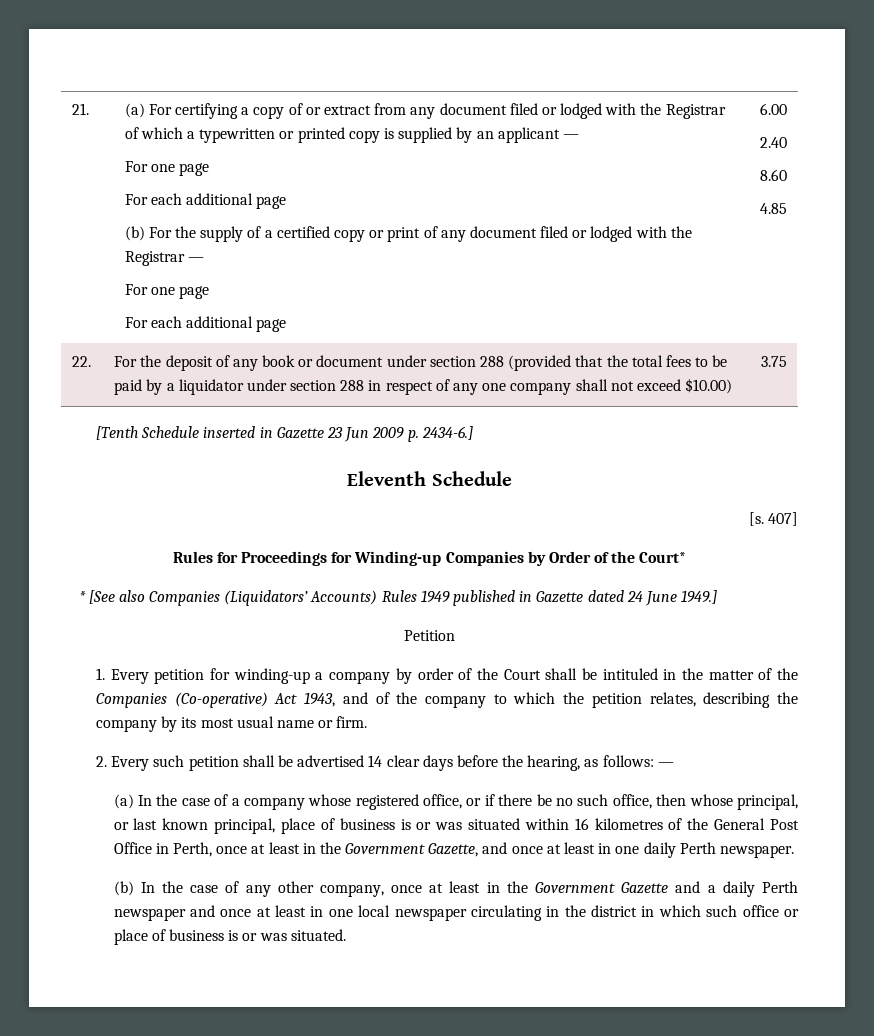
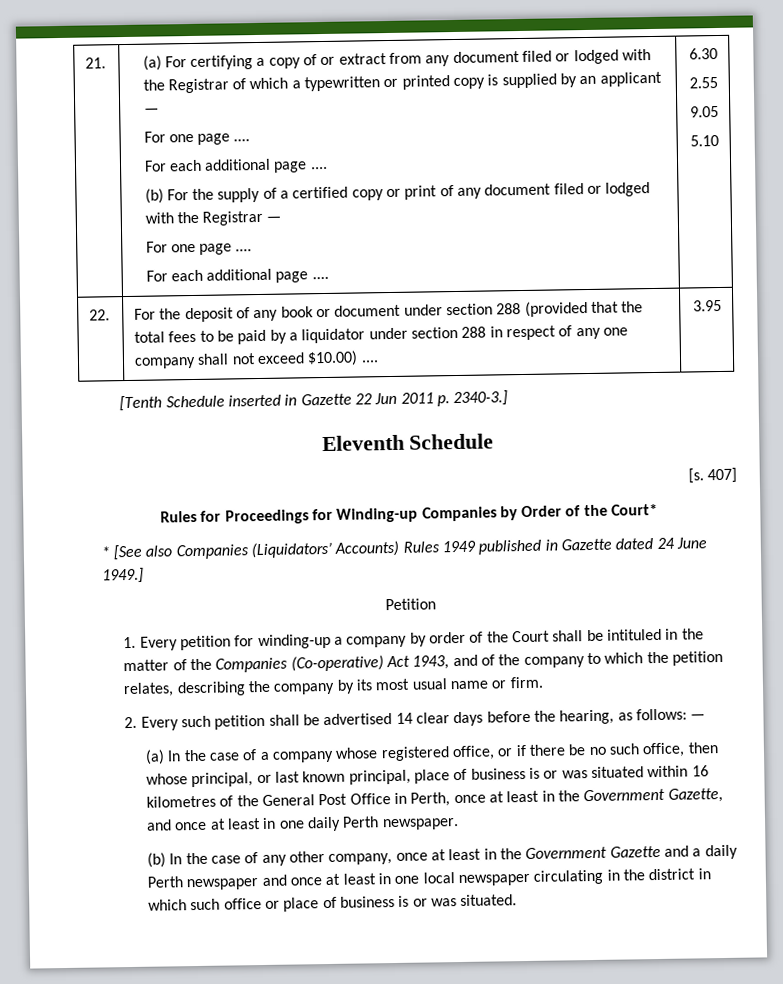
  (a) For certifying a copy of or extract from any document filed or lodged with the Registrar of which a typewritten or printed copy is supplied by an applicant —
- For one page
- For each additional page
+ For one page ....
+ For each additional page ....
  (b) For the supply of a certified copy or print of any document filed or lodged with the Registrar —
- For one page
- For each additional page | 6.00
- 2.40
- 8.60
- 4.85
+ For one page ....
+ For each additional page .... | 6.30
+ 2.55
+ 9.05
+ 5.10
- 22. | For the deposit of any book or document under section 288 (provided that the total fees to be paid by a liquidator under section 288 in respect of any one company shall not exceed $10.00) | 3.75
+ 22. | For the deposit of any book or document under section 288 (provided that the total fees to be paid by a liquidator under section 288 in respect of any one company shall not exceed $10.00) .... | 3.95
- [Tenth Schedule inserted in Gazette 23 Jun 2009 p. 2434-6.]
+ [Tenth Schedule inserted in Gazette 22 Jun 2011 p. 2340-3.]

